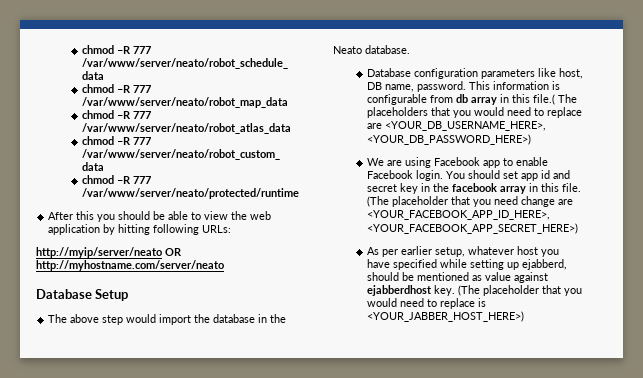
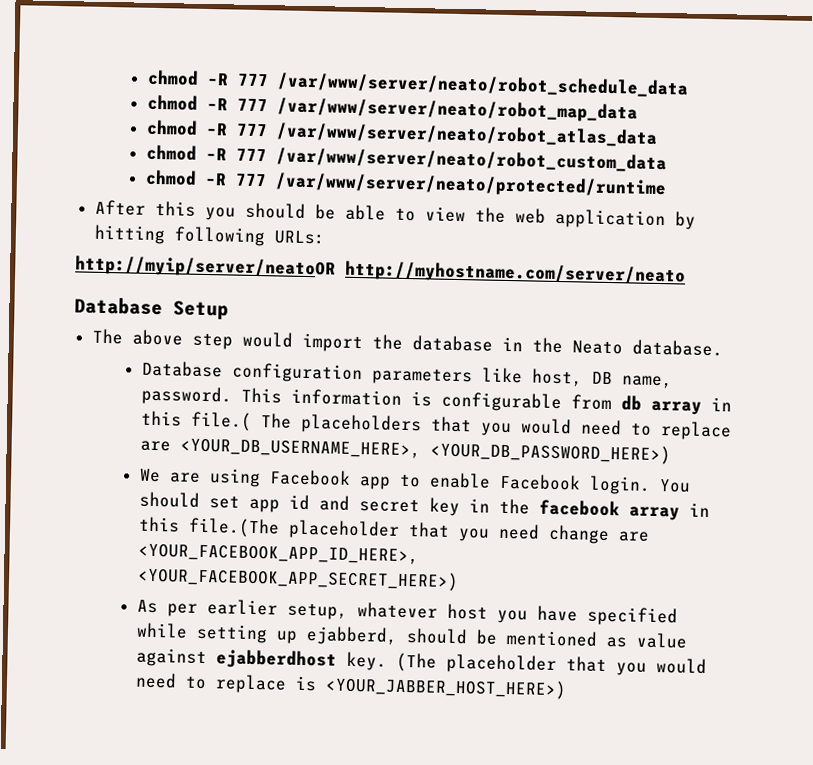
- http://myip/server/neato OR http://myhostname.com/server/neato
+ http://myip/server/neatoOR http://myhostname.com/server/neato
- You should set app id and secret key in the facebook array in this file. (The placeholder that you need change are <YOUR_FACEBOOK_APP_ID_HERE>, <YOUR_FACEBOOK_APP_SECRET_HERE>)
+ You should set app id and secret key in the facebook array in this file.(The placeholder that you need change are <YOUR_FACEBOOK_APP_ID_HERE>, <YOUR_FACEBOOK_APP_SECRET_HERE>)

